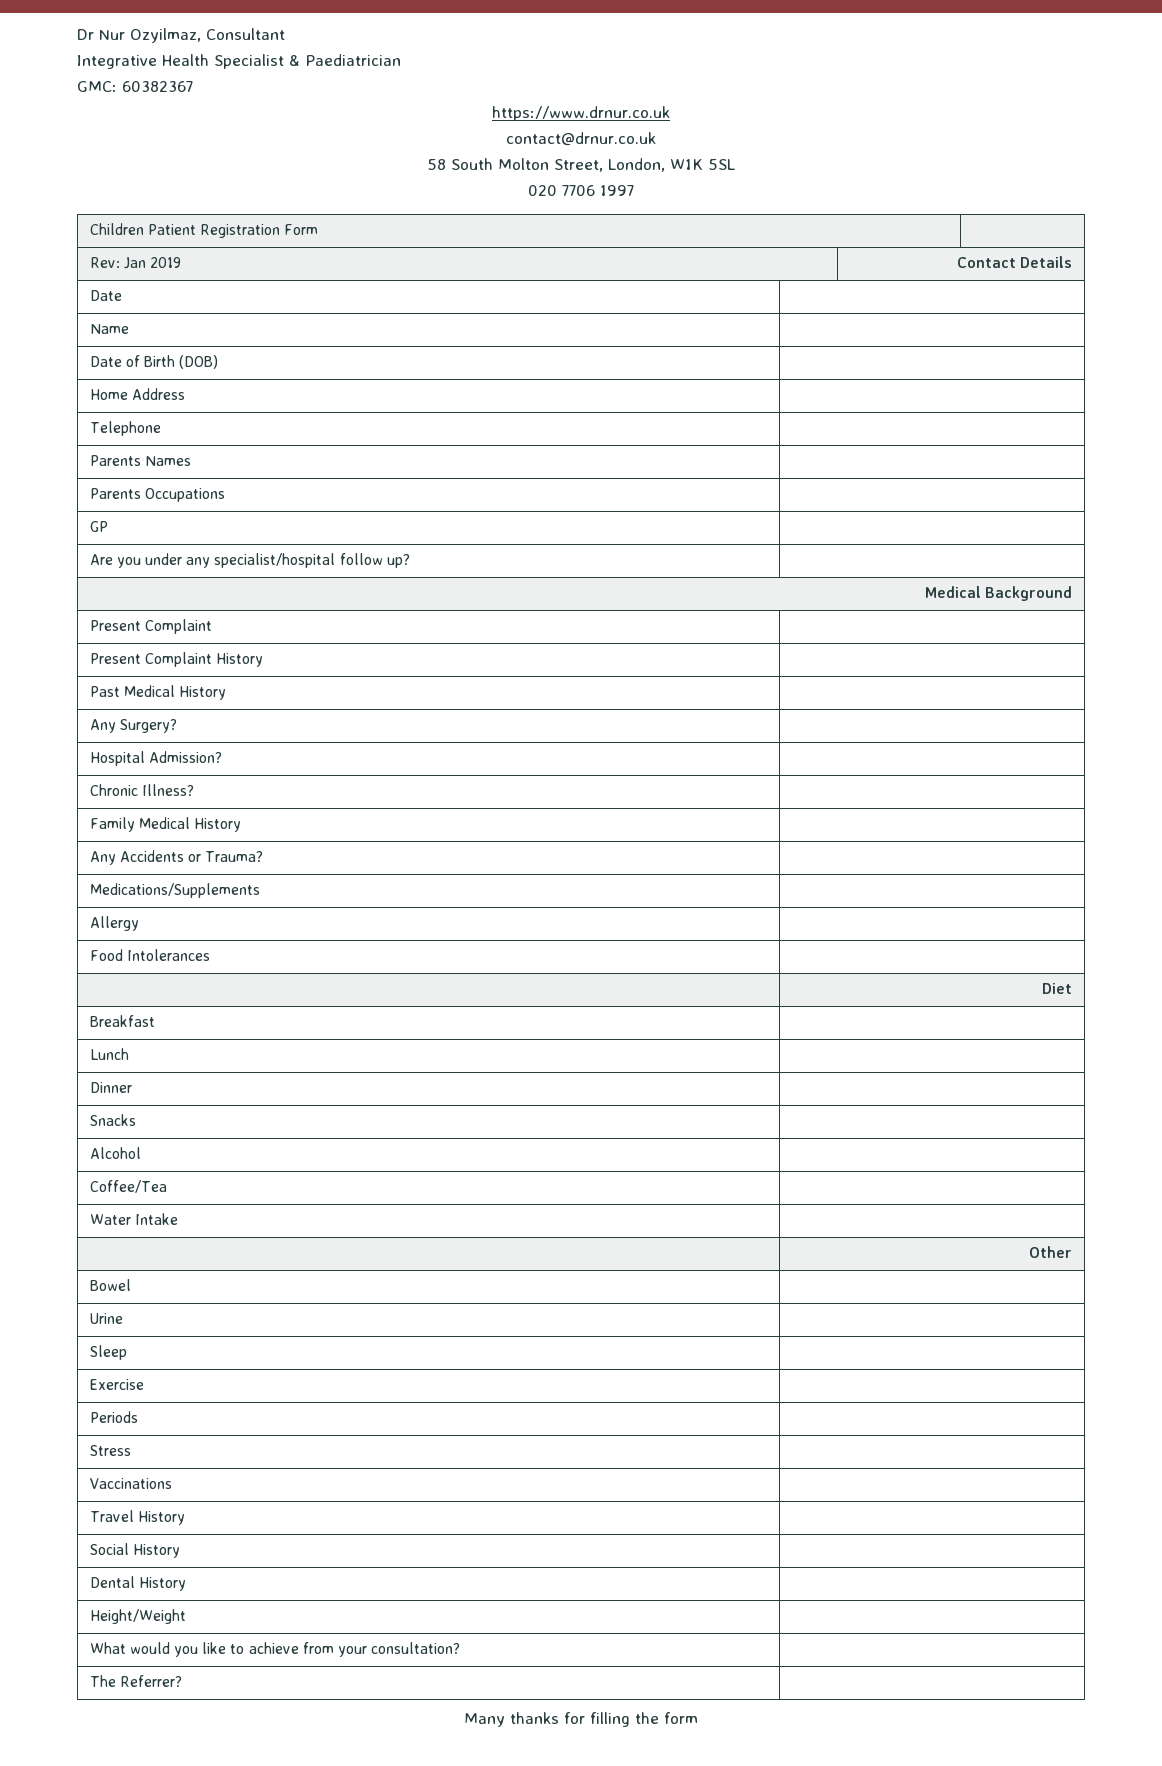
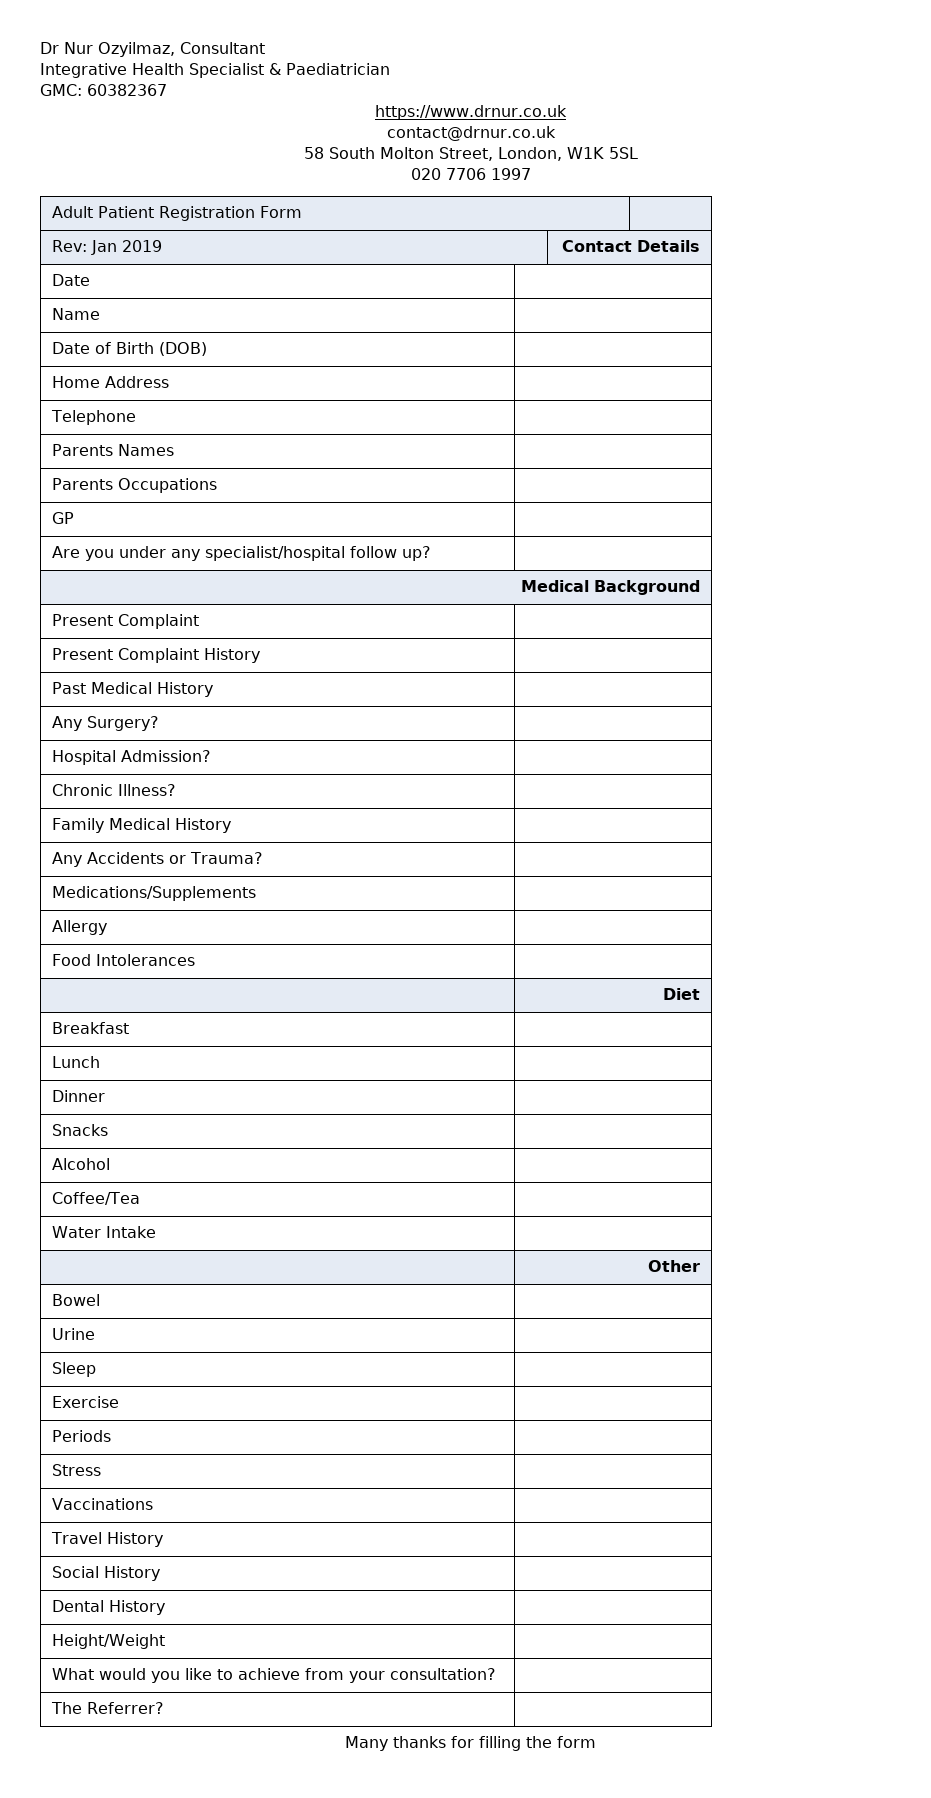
- Children Patient Registration Form |
+ Adult Patient Registration Form |

